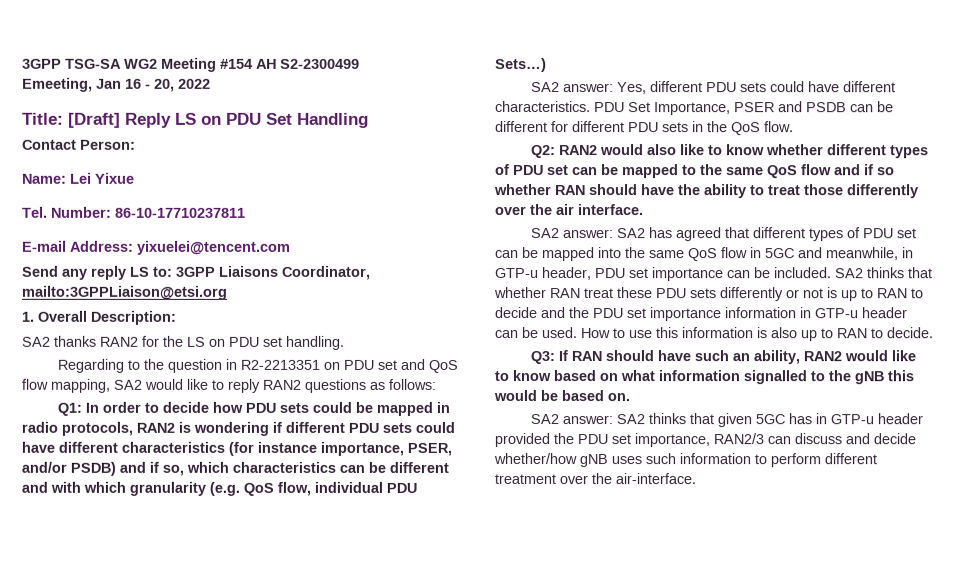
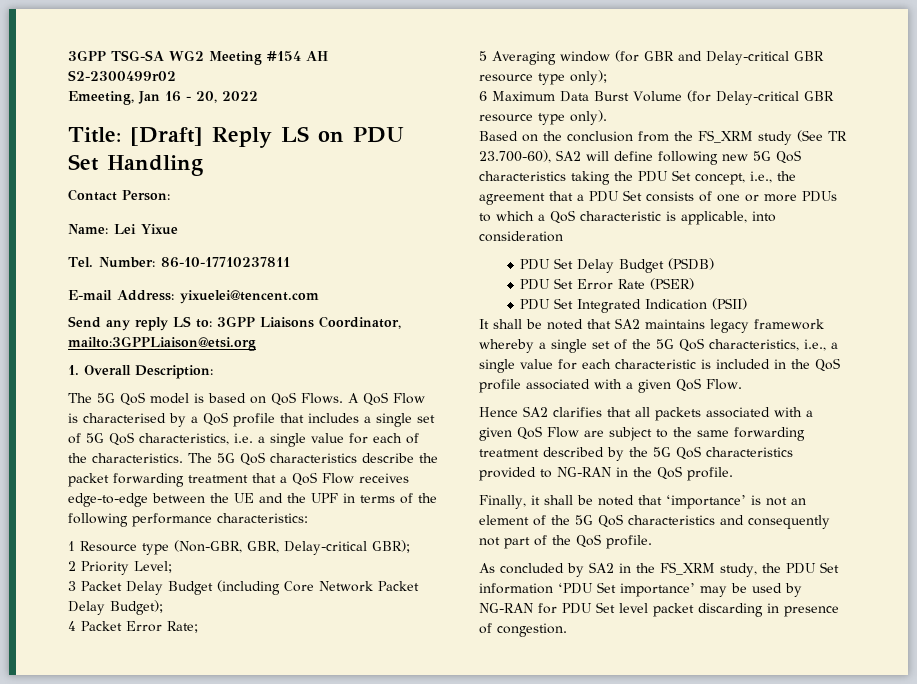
- 3GPP TSG-SA WG2 Meeting #154 AH S2-2300499
+ 3GPP TSG-SA WG2 Meeting #154 AH S2-2300499r02
- SA2 thanks RAN2 for the LS on PDU set handling.
- Regarding to the question in R2-2213351 on PDU set and QoS flow mapping, SA2 would like to reply RAN2 questions as follows:
- Q1: In order to decide how PDU sets could be mapped in radio protocols, RAN2 is wondering if different PDU sets could have different characteristics (for instance importance, PSER, and/or PSDB) and if so, which characteristics can be different and with which granularity (e.g. QoS flow, individual PDU Sets…)
- SA2 answer: Yes, different PDU sets could have different characteristics. PDU Set Importance, PSER and PSDB can be different for different PDU sets in the QoS flow.
- Q2: RAN2 would also like to know whether different types of PDU set can be mapped to the same QoS flow and if so whether RAN should have the ability to treat those differently over the air interface.
- SA2 answer: SA2 has agreed that different types of PDU set can be mapped into the same QoS flow in 5GC and meanwhile, in GTP-u header, PDU set importance can be included. SA2 thinks that whether RAN treat these PDU sets differently or not is up to RAN to decide and the PDU set importance information in GTP-u header can be used. How to use this information is also up to RAN to decide.
- Q3: If RAN should have such an ability, RAN2 would like to know based on what information signalled to the gNB this would be based on.
- SA2 answer: SA2 thinks that given 5GC has in GTP-u header provided the PDU set importance, RAN2/3 can discuss and decide whether/how gNB uses such information to perform different treatment over the air-interface.
+ The 5G QoS model is based on QoS Flows. A QoS Flow is characterised by a QoS profile that includes a single set of 5G QoS characteristics, i.e. a single value for each of the characteristics. The 5G QoS characteristics describe the packet forwarding treatment that a QoS Flow receives edge-to-edge between the UE and the UPF in terms of the following performance characteristics:
+ 1 Resource type (Non-GBR, GBR, Delay-critical GBR);
+ 2 Priority Level;
+ 3 Packet Delay Budget (including Core Network Packet Delay Budget);
+ 4 Packet Error Rate;
+ 5 Averaging window (for GBR and Delay-critical GBR resource type only);
+ 6 Maximum Data Burst Volume (for Delay-critical GBR resource type only).
+ Based on the conclusion from the FS_XRM study (See TR 23.700-60), SA2 will define following new 5G QoS characteristics taking the PDU Set concept, i.e., the agreement that a PDU Set consists of one or more PDUs to which a QoS characteristic is applicable, into consideration
+ PDU Set Delay Budget (PSDB)
+ PDU Set Error Rate (PSER)
+ PDU Set Integrated Indication (PSII)
+ It shall be noted that SA2 maintains legacy framework whereby a single set of the 5G QoS characteristics, i.e., a single value for each characteristic is included in the QoS profile associated with a given QoS Flow.
+ Hence SA2 clarifies that all packets associated with a given QoS Flow are subject to the same forwarding treatment described by the 5G QoS characteristics provided to NG-RAN in the QoS profile.
+ Finally, it shall be noted that ‘importance’ is not an element of the 5G QoS characteristics and consequently not part of the QoS profile.
+ As concluded by SA2 in the FS_XRM study, the PDU Set information ‘PDU Set importance’ may be used by NG-RAN for PDU Set level packet discarding in presence of congestion.

